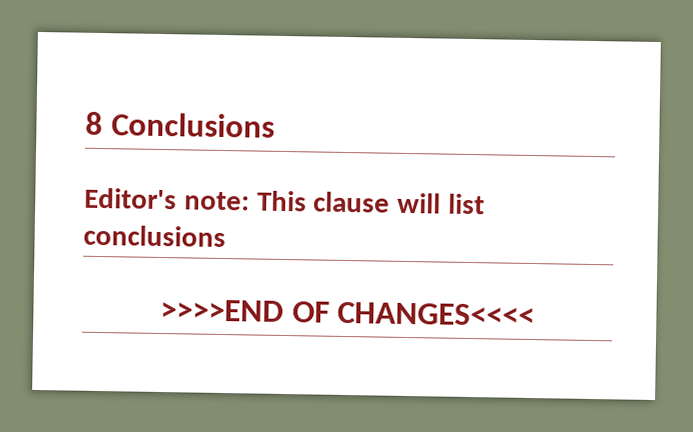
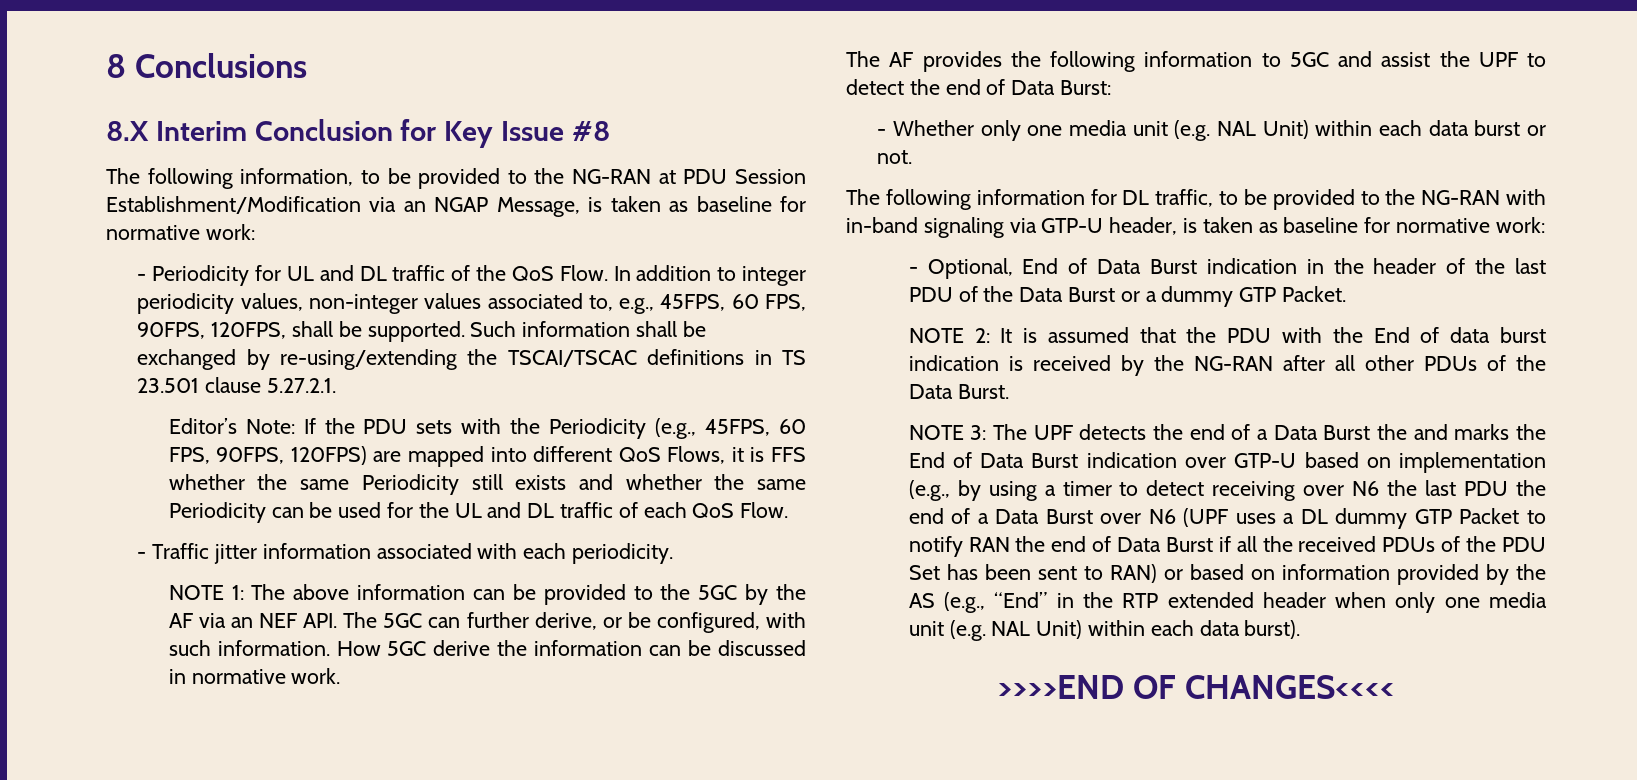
- Editor's note: This clause will list conclusions
+ 8.X Interim Conclusion for Key Issue #8
+ The following information, to be provided to the NG-RAN at PDU Session Establishment/Modification via an NGAP Message, is taken as baseline for normative work:
+ - Periodicity for UL and DL traffic of the QoS Flow. In addition to integer periodicity values, non-integer values associated to, e.g., 45FPS, 60 FPS, 90FPS, 120FPS, shall be supported. Such information shall be exchanged by re-using/extending the TSCAI/TSCAC definitions in TS 23.501 clause 5.27.2.1.
+ Editor’s Note: If the PDU sets with the Periodicity (e.g., 45FPS, 60 FPS, 90FPS, 120FPS) are mapped into different QoS Flows, it is FFS whether the same Periodicity still exists and whether the same Periodicity can be used for the UL and DL traffic of each QoS Flow.
+ - Traffic jitter information associated with each periodicity.
+ NOTE 1: The above information can be provided to the 5GC by the AF via an NEF API. The 5GC can further derive, or be configured, with such information. How 5GC derive the information can be discussed in normative work.
+ The AF provides the following information to 5GC and assist the UPF to detect the end of Data Burst:
+ - Whether only one media unit (e.g. NAL Unit) within each data burst or not.
+ The following information for DL traffic, to be provided to the NG-RAN with in-band signaling via GTP-U header, is taken as baseline for normative work:
+ - Optional, End of Data Burst indication in the header of the last PDU of the Data Burst or a dummy GTP Packet.
+ NOTE 2: It is assumed that the PDU with the End of data burst indication is received by the NG-RAN after all other PDUs of the Data Burst.
+ NOTE 3: The UPF detects the end of a Data Burst the and marks the End of Data Burst indication over GTP-U based on implementation (e.g., by using a timer to detect receiving over N6 the last PDU the end of a Data Burst over N6 (UPF uses a DL dummy GTP Packet to notify RAN the end of Data Burst if all the received PDUs of the PDU Set has been sent to RAN) or based on information provided by the AS (e.g., “End” in the RTP extended header when only one media unit (e.g. NAL Unit) within each data burst).

